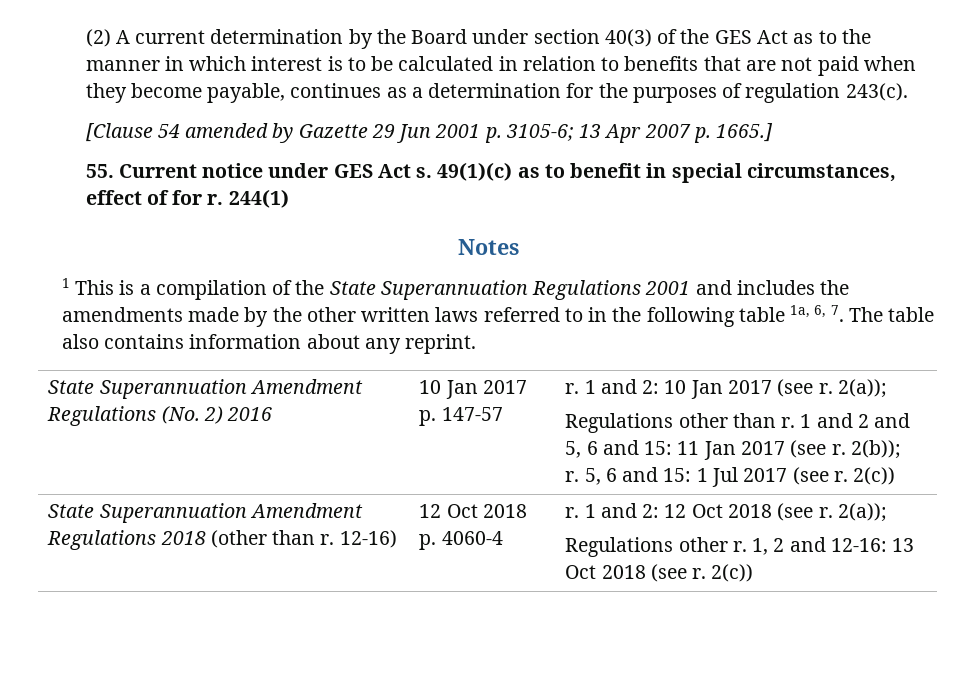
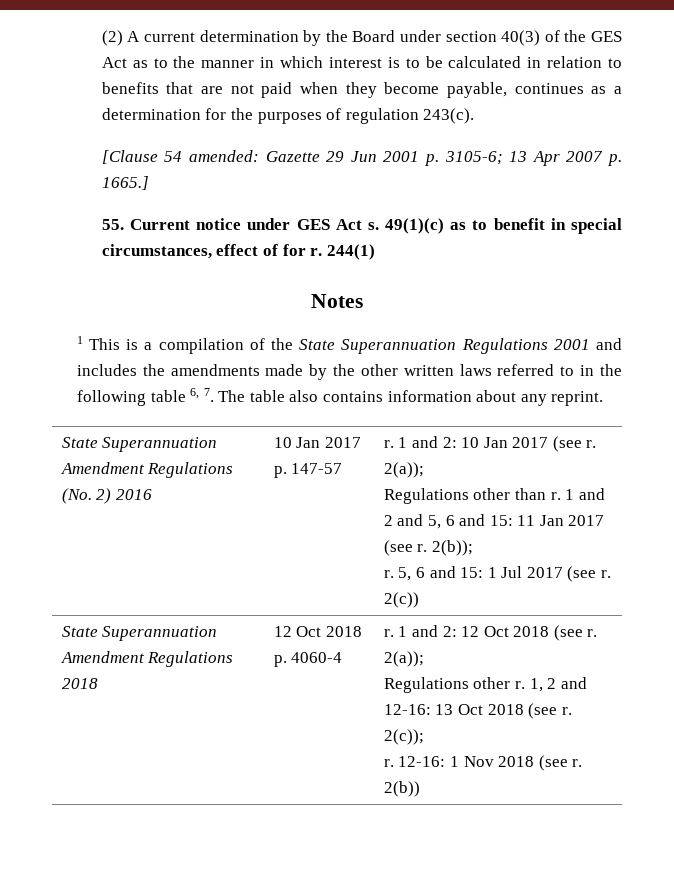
- [Clause 54 amended by Gazette 29 Jun 2001 p. 3105-6; 13 Apr 2007 p. 1665.]
+ [Clause 54 amended: Gazette 29 Jun 2001 p. 3105-6; 13 Apr 2007 p. 1665.]
- 1 This is a compilation of the State Superannuation Regulations 2001 and includes the amendments made by the other written laws referred to in the following table 1a, 6, 7. The table also contains information about any reprint.
+ 1 This is a compilation of the State Superannuation Regulations 2001 and includes the amendments made by the other written laws referred to in the following table 6, 7. The table also contains information about any reprint.
- State Superannuation Amendment Regulations 2018 (other than r. 12-16)
+ State Superannuation Amendment Regulations 2018
- 1, 2 and 12-16: 13 Oct 2018 (see r. 2(c))
+ 1, 2 and 12-16: 13 Oct 2018 (see r. 2(c));
+ r. 12-16: 1 Nov 2018 (see r. 2(b))

